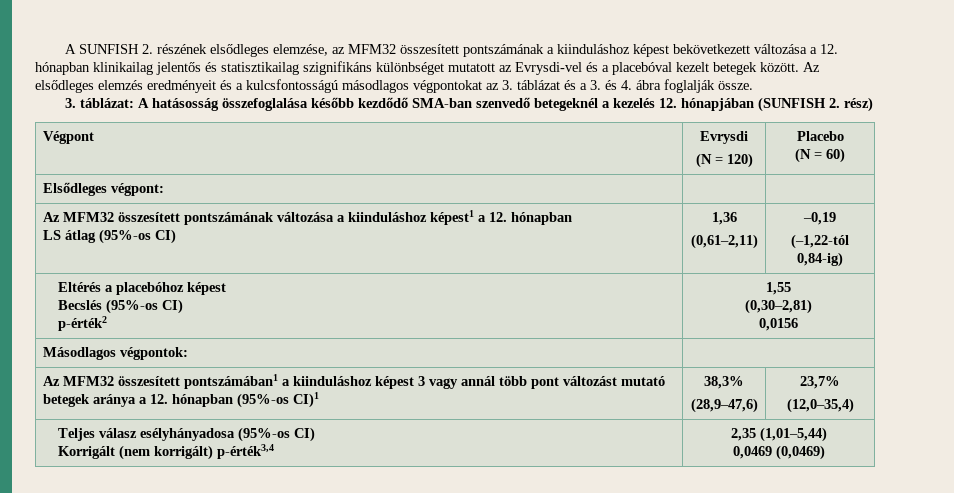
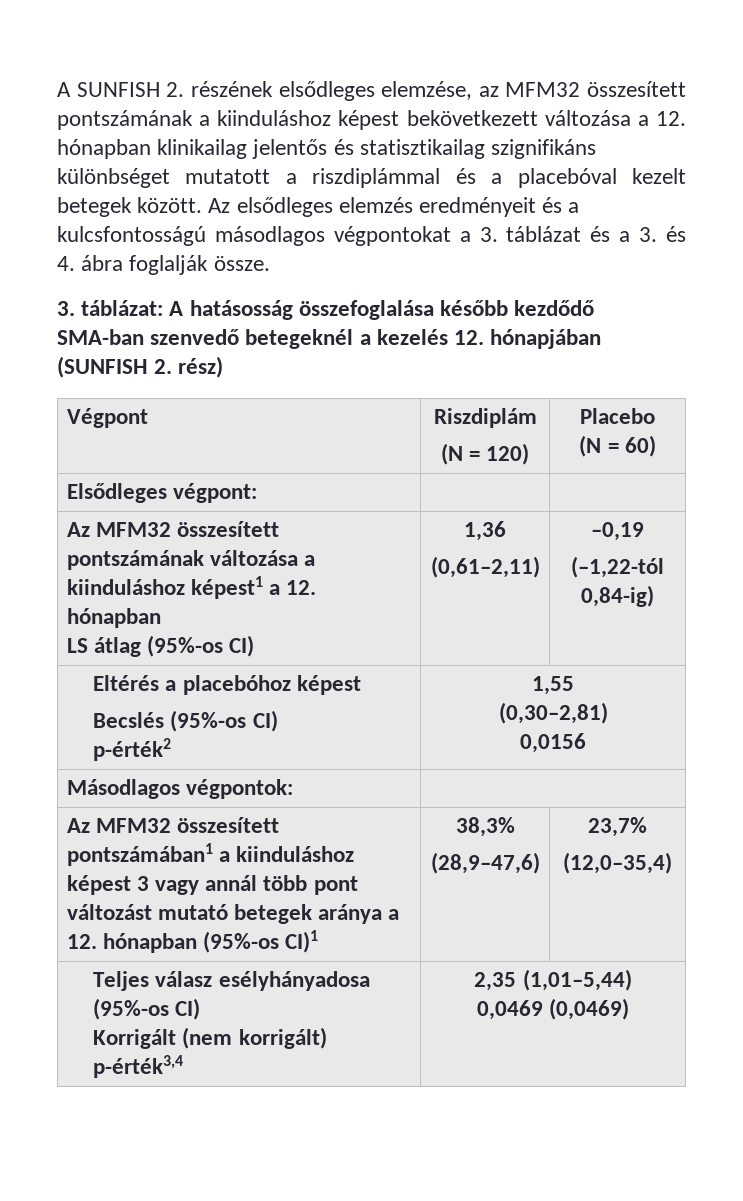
- A SUNFISH 2. részének elsődleges elemzése, az MFM32 összesített pontszámának a kiinduláshoz képest bekövetkezett változása a 12. hónapban klinikailag jelentős és statisztikailag szignifikáns különbséget mutatott az Evrysdi-vel és a placebóval kezelt betegek között.
+ A SUNFISH 2. részének elsődleges elemzése, az MFM32 összesített pontszámának a kiinduláshoz képest bekövetkezett változása a 12. hónapban klinikailag jelentős és statisztikailag szignifikáns különbséget mutatott a riszdiplámmal és a placebóval kezelt betegek között.
- Az elsődleges elemzés eredményeit és a kulcsfontosságú másodlagos végpontokat az 3. táblázat és a 3. és 4. ábra foglalják össze.
+ Az elsődleges elemzés eredményeit és a kulcsfontosságú másodlagos végpontokat a 3. táblázat és a 3. és 4. ábra foglalják össze.
- Végpont | Evrysdi
+ Végpont | Riszdiplám

